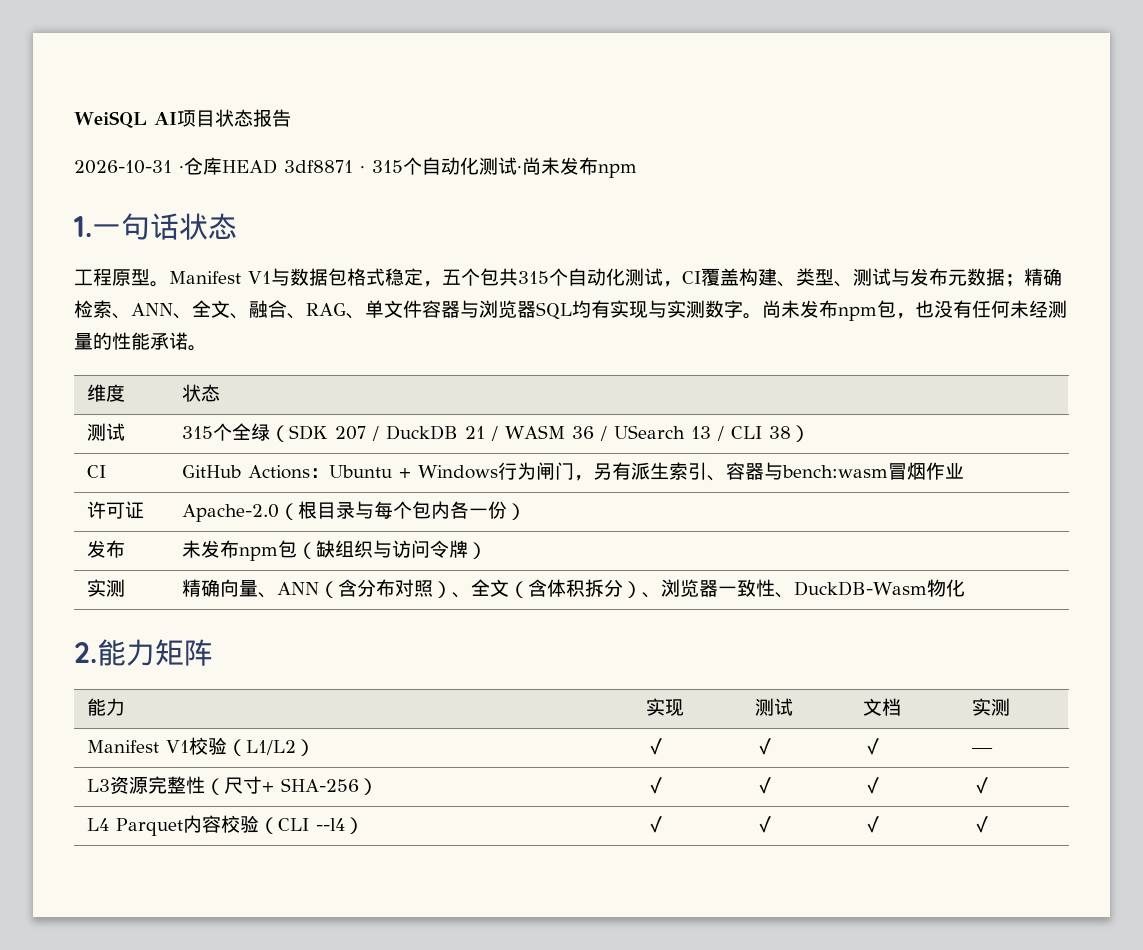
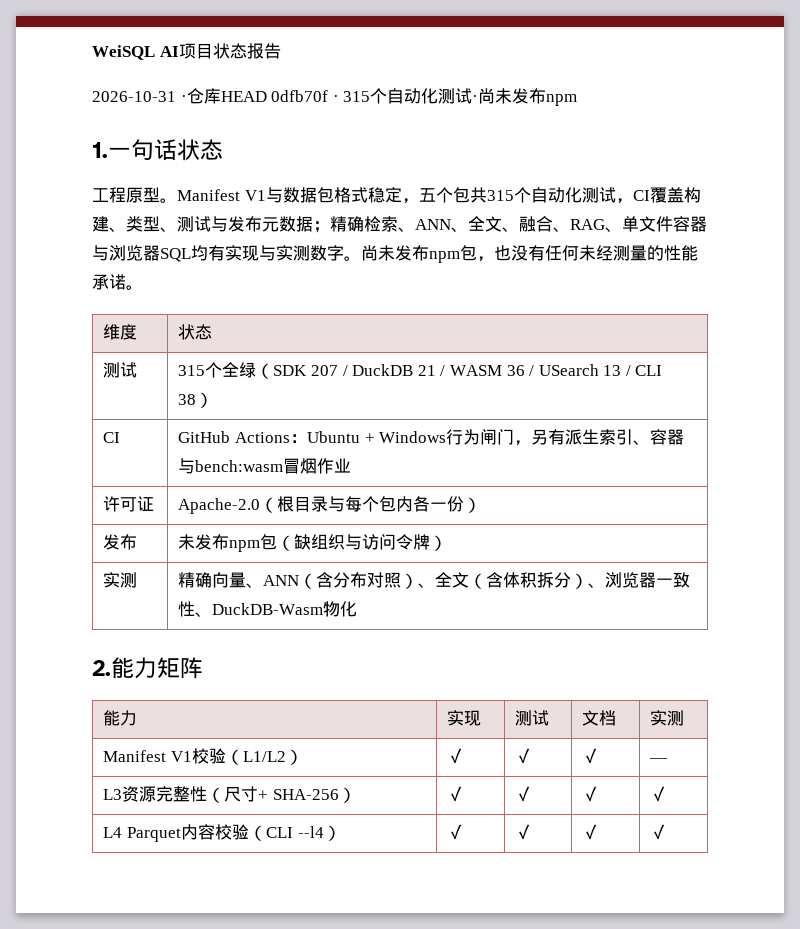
- 2026-10-31 ·仓库HEAD 3df8871 · 315个自动化测试·尚未发布npm
+ 2026-10-31 ·仓库HEAD 0dfb70f · 315个自动化测试·尚未发布npm

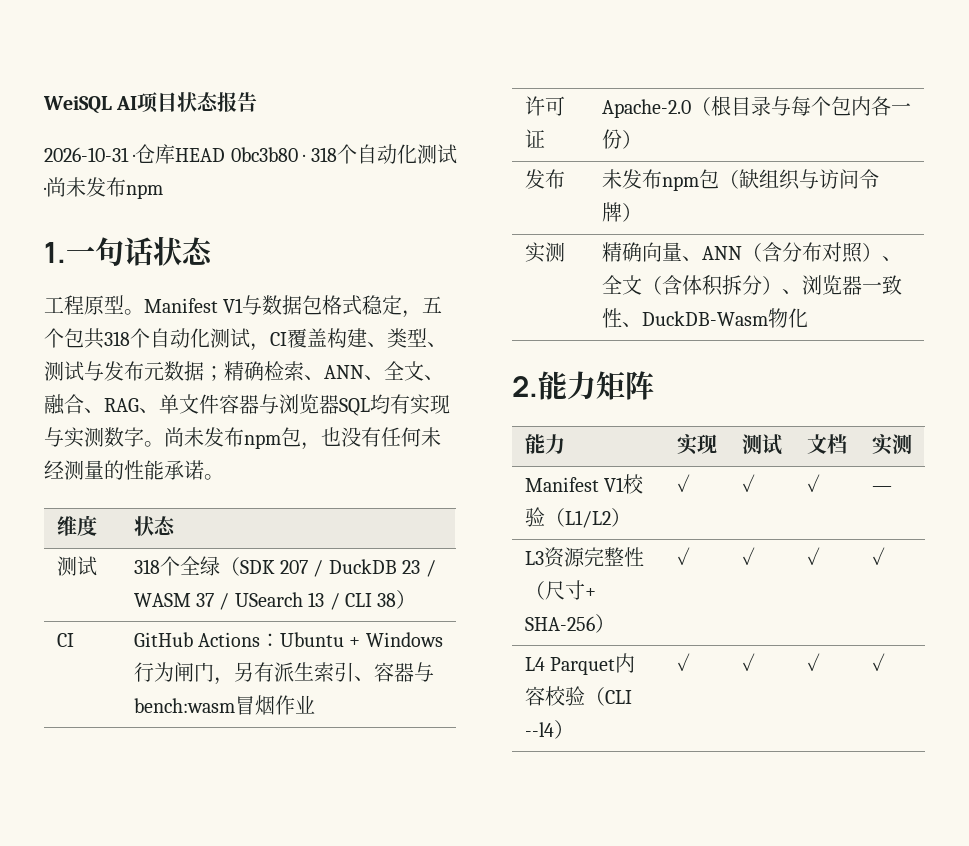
- 2026-10-31 ·仓库HEAD 0dfb70f · 315个自动化测试·尚未发布npm
+ 2026-10-31 ·仓库HEAD 0bc3b80 · 318个自动化测试·尚未发布npm
- Manifest V1与数据包格式稳定，五个包共315个自动化测试，CI覆盖构建、类型、测试与发布元数据；精确检索、ANN、全文、融合、RAG、单文件容器与浏览器SQL均有实现与实测数字。
+ Manifest V1与数据包格式稳定，五个包共318个自动化测试，CI覆盖构建、类型、测试与发布元数据；精确检索、ANN、全文、融合、RAG、单文件容器与浏览器SQL均有实现与实测数字。
- 测试 | 315个全绿（SDK 207 / DuckDB 21 / WASM 36 / USearch 13 / CLI 38）
+ 测试 | 318个全绿（SDK 207 / DuckDB 23 / WASM 37 / USearch 13 / CLI 38）

